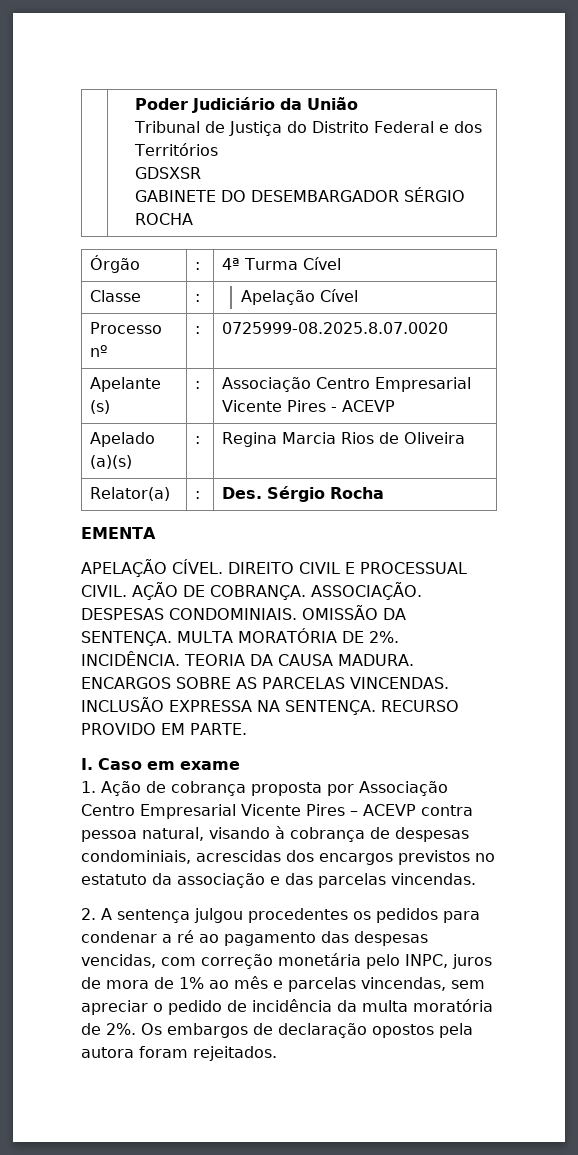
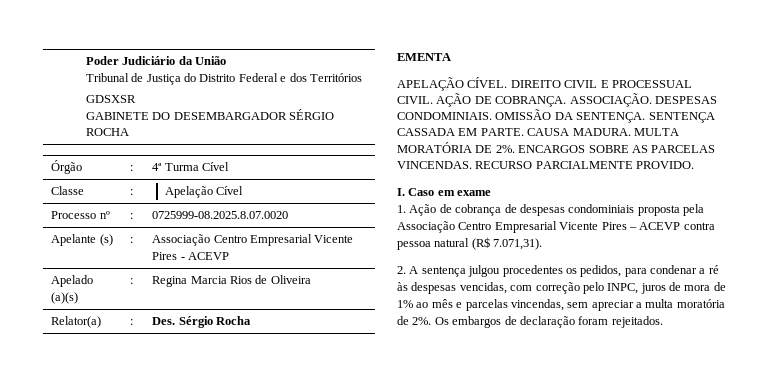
- MULTA MORATÓRIA DE 2%. INCIDÊNCIA. TEORIA DA CAUSA MADURA.
+ SENTENÇA CASSADA EM PARTE. CAUSA MADURA. MULTA MORATÓRIA DE 2%.
- INCLUSÃO EXPRESSA NA SENTENÇA. RECURSO PROVIDO EM PARTE.
+ RECURSO PARCIALMENTE PROVIDO.
- 1. Ação de cobrança proposta por Associação Centro Empresarial Vicente Pires – ACEVP contra pessoa natural, visando à cobrança de despesas condominiais, acrescidas dos encargos previstos no estatuto da associação e das parcelas vincendas.
+ 1. Ação de cobrança de despesas condominiais proposta pela Associação Centro Empresarial Vicente Pires – ACEVP contra pessoa natural (R$ 7.071,31).
- 2. A sentença julgou procedentes os pedidos para condenar a ré ao pagamento das despesas vencidas, com correção monetária pelo INPC, juros de mora de 1% ao mês e parcelas vincendas, sem apreciar o pedido de incidência da multa moratória de 2%.
+ 2. A sentença julgou procedentes os pedidos, para condenar a ré às despesas vencidas, com correção pelo INPC, juros de mora de 1% ao mês e parcelas vincendas, sem apreciar a multa moratória de 2%.
- Os embargos de declaração opostos pela autora foram rejeitados.
+ Os embargos de declaração foram rejeitados.

